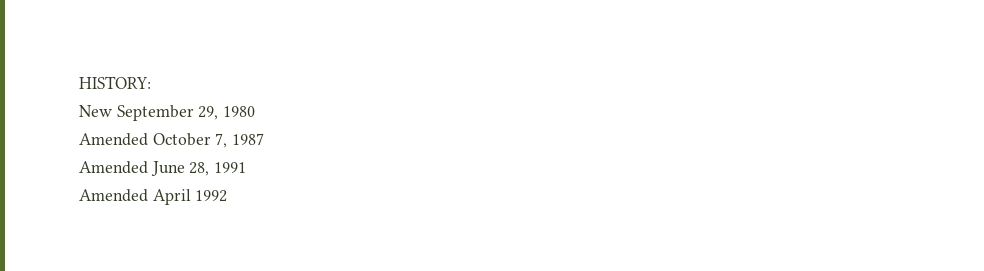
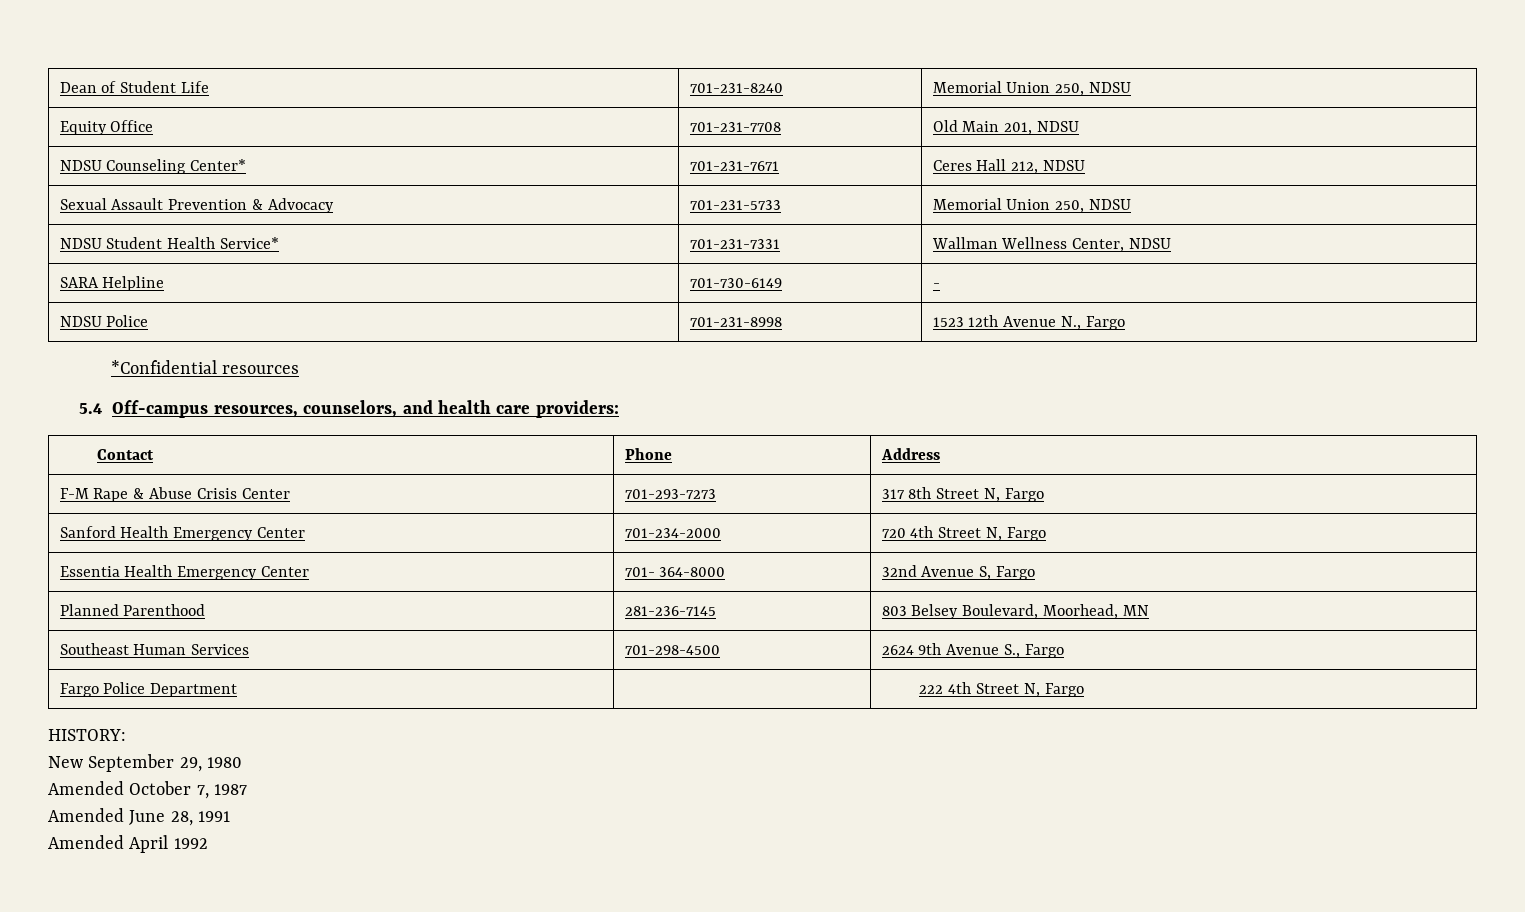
+ Dean of Student Life | 701-231-8240 | Memorial Union 250, NDSU
+ Equity Office | 701-231-7708 | Old Main 201, NDSU
+ NDSU Counseling Center* | 701-231-7671 | Ceres Hall 212, NDSU
+ Sexual Assault Prevention & Advocacy | 701-231-5733 | Memorial Union 250, NDSU
+ NDSU Student Health Service* | 701-231-7331 | Wallman Wellness Center, NDSU
+ SARA Helpline | 701-730-6149 | -
+ NDSU Police | 701-231-8998 | 1523 12th Avenue N., Fargo
+ *Confidential resources
+ 5.4 Off-campus resources, counselors, and health care providers:
+ Contact | Phone | Address
+ F-M Rape & Abuse Crisis Center | 701-293-7273 | 317 8th Street N, Fargo
+ Sanford Health Emergency Center | 701-234-2000 | 720 4th Street N, Fargo
+ Essentia Health Emergency Center | 701- 364-8000 | 32nd Avenue S, Fargo
+ Planned Parenthood | 281-236-7145 | 803 Belsey Boulevard, Moorhead, MN
+ Southeast Human Services | 701-298-4500 | 2624 9th Avenue S., Fargo
+ Fargo Police Department | | 222 4th Street N, Fargo

